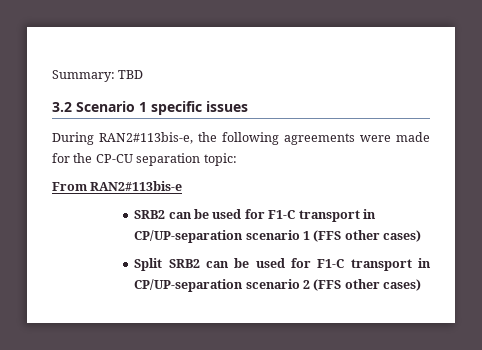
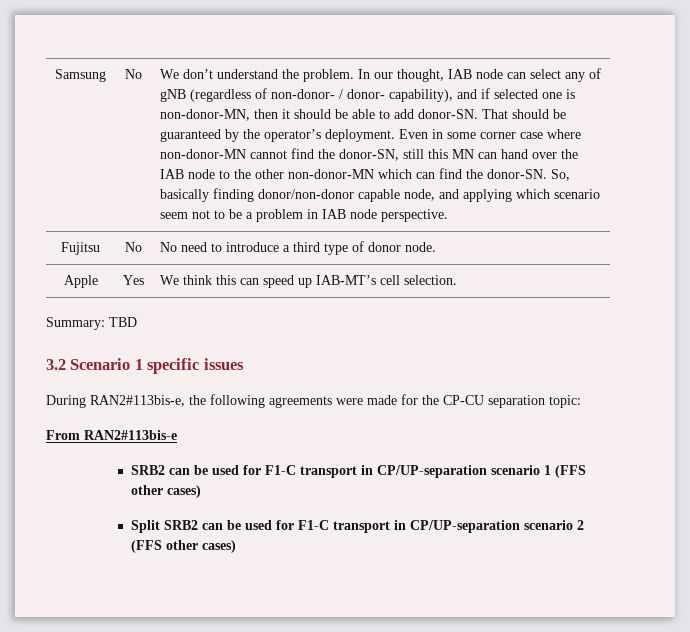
+ Samsung | No | We don’t understand the problem. In our thought, IAB node can select any of gNB (regardless of non-donor- / donor- capability), and if selected one is non-donor-MN, then it should be able to add donor-SN. That should be guaranteed by the operator’s deployment. Even in some corner case where non-donor-MN cannot find the donor-SN, still this MN can hand over the IAB node to the other non-donor-MN which can find the donor-SN. So, basically finding donor/non-donor capable node, and applying which scenario seem not to be a problem in IAB node perspective.
+ Fujitsu | No | No need to introduce a third type of donor node.
+ Apple | Yes | We think this can speed up IAB-MT’s cell selection.

